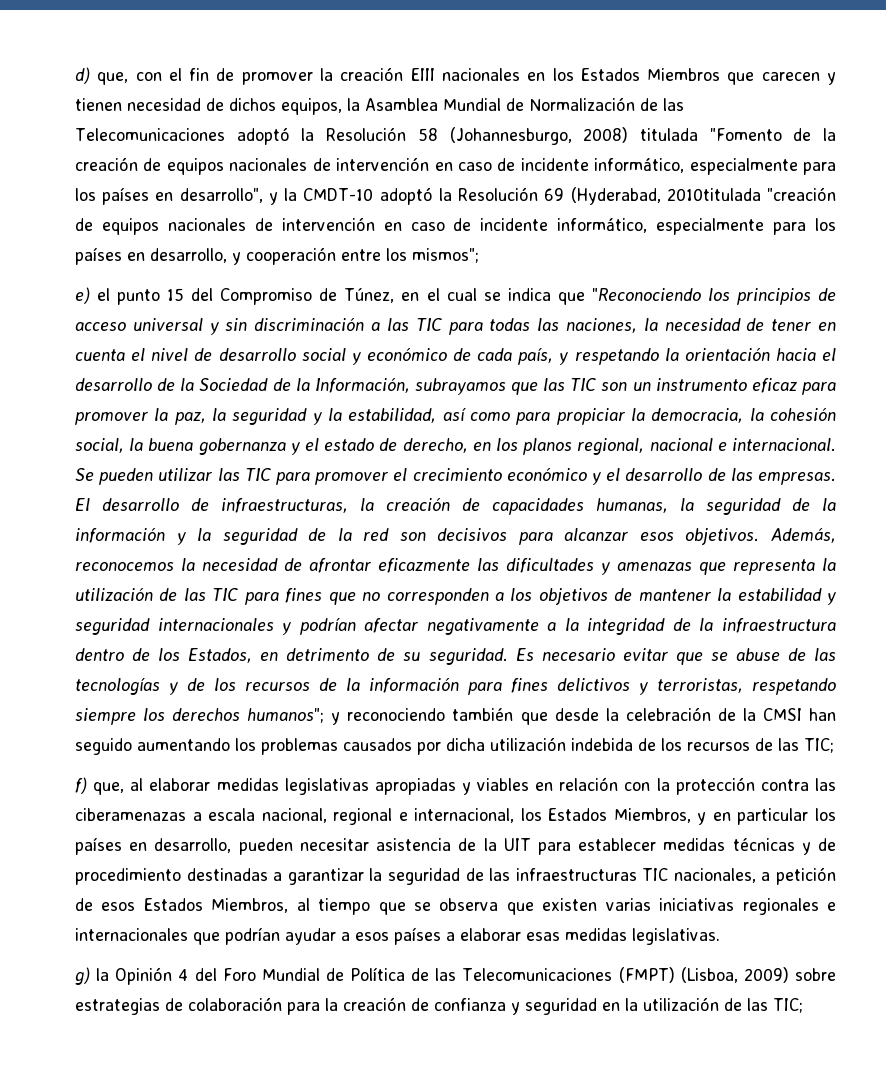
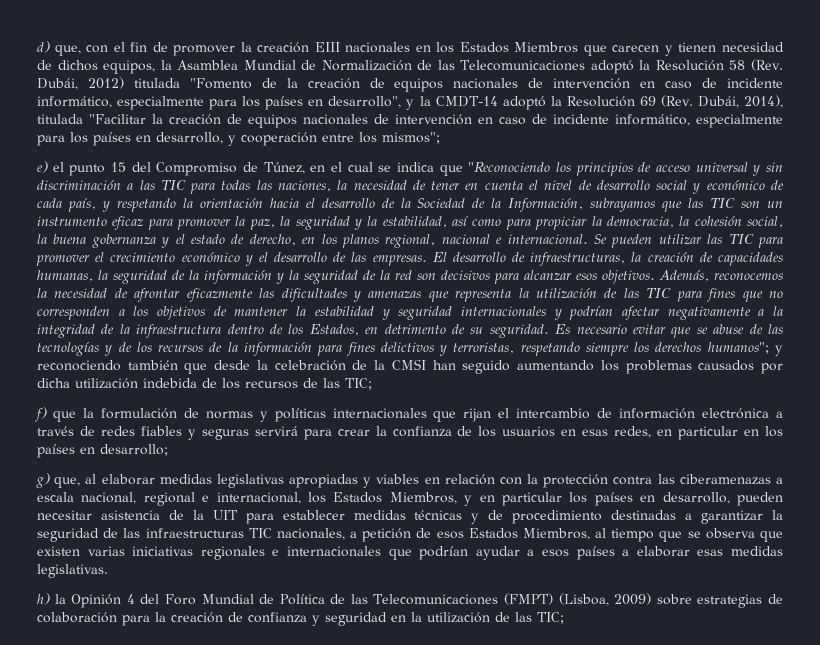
- d) que, con el fin de promover la creación EIII nacionales en los Estados Miembros que carecen y tienen necesidad de dichos equipos, la Asamblea Mundial de Normalización de las Telecomunicaciones adoptó la Resolución 58 (Johannesburgo, 2008) titulada "Fomento de la creación de equipos nacionales de intervención en caso de incidente informático, especialmente para los países en desarrollo", y la CMDT-10 adoptó la Resolución 69 (Hyderabad, 2010titulada "creación de equipos nacionales de intervención en caso de incidente informático, especialmente para los países en desarrollo, y cooperación entre los mismos";
+ d) que, con el fin de promover la creación EIII nacionales en los Estados Miembros que carecen y tienen necesidad de dichos equipos, la Asamblea Mundial de Normalización de las Telecomunicaciones adoptó la Resolución 58 (Rev. Dubái, 2012) titulada "Fomento de la creación de equipos nacionales de intervención en caso de incidente informático, especialmente para los países en desarrollo", y la CMDT-14 adoptó la Resolución 69 (Rev. Dubái, 2014), titulada "Facilitar la creación de equipos nacionales de intervención en caso de incidente informático, especialmente para los países en desarrollo, y cooperación entre los mismos";
- f) que, al elaborar medidas legislativas apropiadas y viables en relación con la protección contra las ciberamenazas a escala nacional, regional e internacional, los Estados Miembros, y en particular los países en desarrollo, pueden necesitar asistencia de la UIT para establecer medidas técnicas y de procedimiento destinadas a garantizar la seguridad de las infraestructuras TIC nacionales, a petición de esos Estados Miembros, al tiempo que se observa que existen varias iniciativas regionales e internacionales que podrían ayudar a esos países a elaborar esas medidas legislativas.
+ f) que la formulación de normas y políticas internacionales que rijan el intercambio de información electrónica a través de redes fiables y seguras servirá para crear la confianza de los usuarios en esas redes, en particular en los países en desarrollo;
+ g) que, al elaborar medidas legislativas apropiadas y viables en relación con la protección contra las ciberamenazas a escala nacional, regional e internacional, los Estados Miembros, y en particular los países en desarrollo, pueden necesitar asistencia de la UIT para establecer medidas técnicas y de procedimiento destinadas a garantizar la seguridad de las infraestructuras TIC nacionales, a petición de esos Estados Miembros, al tiempo que se observa que existen varias iniciativas regionales e internacionales que podrían ayudar a esos países a elaborar esas medidas legislativas.
- g) la Opinión 4 del Foro Mundial de Política de las Telecomunicaciones (FMPT) (Lisboa, 2009) sobre estrategias de colaboración para la creación de confianza y seguridad en la utilización de las TIC;
+ h) la Opinión 4 del Foro Mundial de Política de las Telecomunicaciones (FMPT) (Lisboa, 2009) sobre estrategias de colaboración para la creación de confianza y seguridad en la utilización de las TIC;

